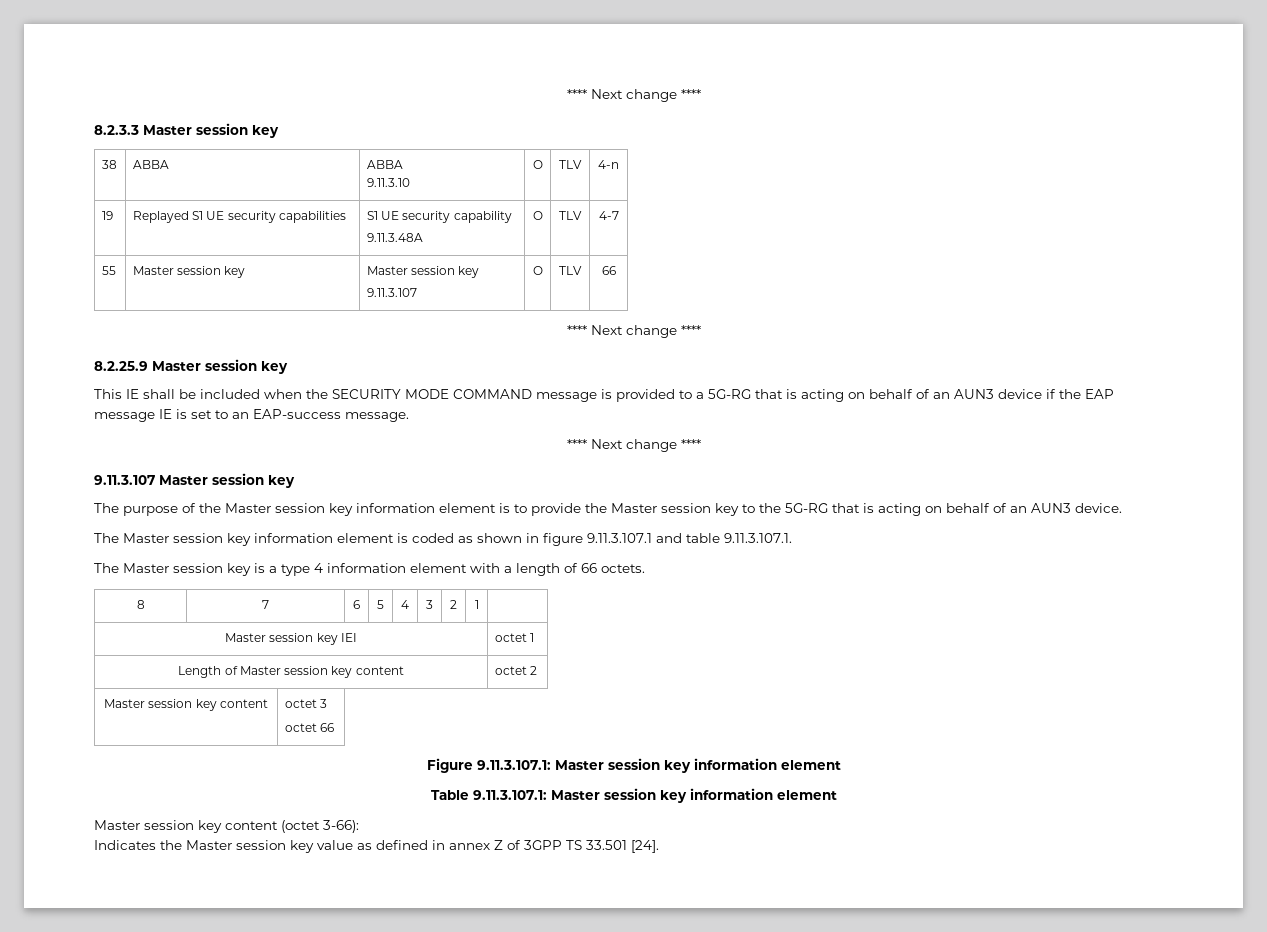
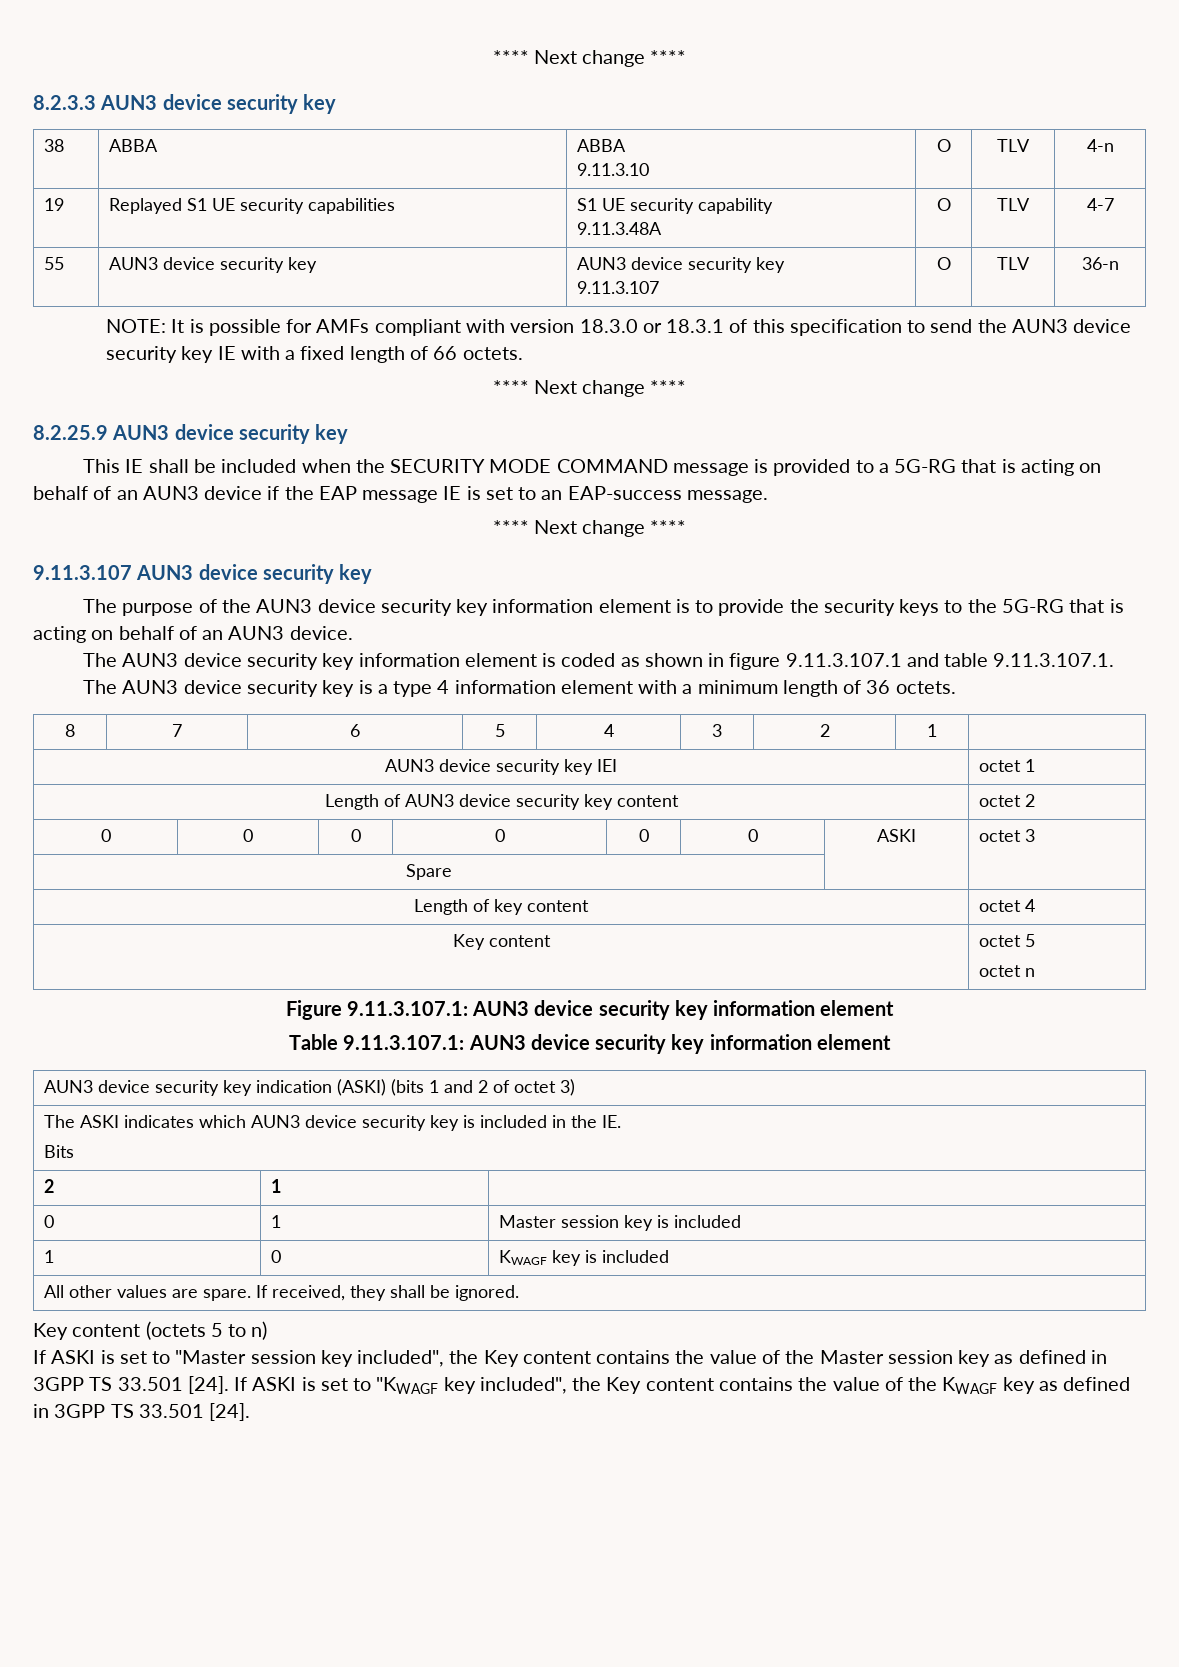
- 8.2.3.3 Master session key
+ 8.2.3.3 AUN3 device security key
- 55 | Master session key | Master session key
- 9.11.3.107 | O | TLV | 66
+ 55 | AUN3 device security key | AUN3 device security key
+ 9.11.3.107 | O | TLV | 36-n
+ NOTE: It is possible for AMFs compliant with version 18.3.0 or 18.3.1 of this specification to send the AUN3 device security key IE with a fixed length of 66 octets.
- 8.2.25.9 Master session key
+ 8.2.25.9 AUN3 device security key
- 9.11.3.107 Master session key
+ 9.11.3.107 AUN3 device security key
- The purpose of the Master session key information element is to provide the Master session key to the 5G-RG that is acting on behalf of an AUN3 device.
+ The purpose of the AUN3 device security key information element is to provide the security keys to the 5G-RG that is acting on behalf of an AUN3 device.
- The Master session key information element is coded as shown in figure 9.11.3.107.1 and table 9.11.3.107.1.
+ The AUN3 device security key information element is coded as shown in figure 9.11.3.107.1 and table 9.11.3.107.1.
- The Master session key is a type 4 information element with a length of 66 octets.
+ The AUN3 device security key is a type 4 information element with a minimum length of 36 octets.
- Master session key IEI | octet 1
+ AUN3 device security key IEI | octet 1
- Length of Master session key content | octet 2
+ Length of AUN3 device security key content | octet 2
- Master session key content | octet 3
- octet 66
+ 0 | 0 | 0 | 0 | 0 | 0 | ASKI | octet 3
+ Spare | |
+ Length of key content | octet 4
+ Key content | octet 5
+ octet n
- Figure 9.11.3.107.1: Master session key information element
+ Figure 9.11.3.107.1: AUN3 device security key information element
- Table 9.11.3.107.1: Master session key information element
- Master session key content (octet 3-66):
- Indicates the Master session key value as defined in annex Z of 3GPP TS 33.501 [24].
+ Table 9.11.3.107.1: AUN3 device security key information element
+ AUN3 device security key indication (ASKI) (bits 1 and 2 of octet 3)
+ The ASKI indicates which AUN3 device security key is included in the IE.
+ Bits
+ 2 | 1 |
+ 0 | 1 | Master session key is included
+ 1 | 0 | KWAGF key is included
+ All other values are spare. If received, they shall be ignored.
+ Key content (octets 5 to n)
+ If ASKI is set to "Master session key included", the Key content contains the value of the Master session key as defined in 3GPP TS 33.501 [24]. If ASKI is set to "KWAGF key included", the Key content contains the value of the KWAGF key as defined in 3GPP TS 33.501 [24].

